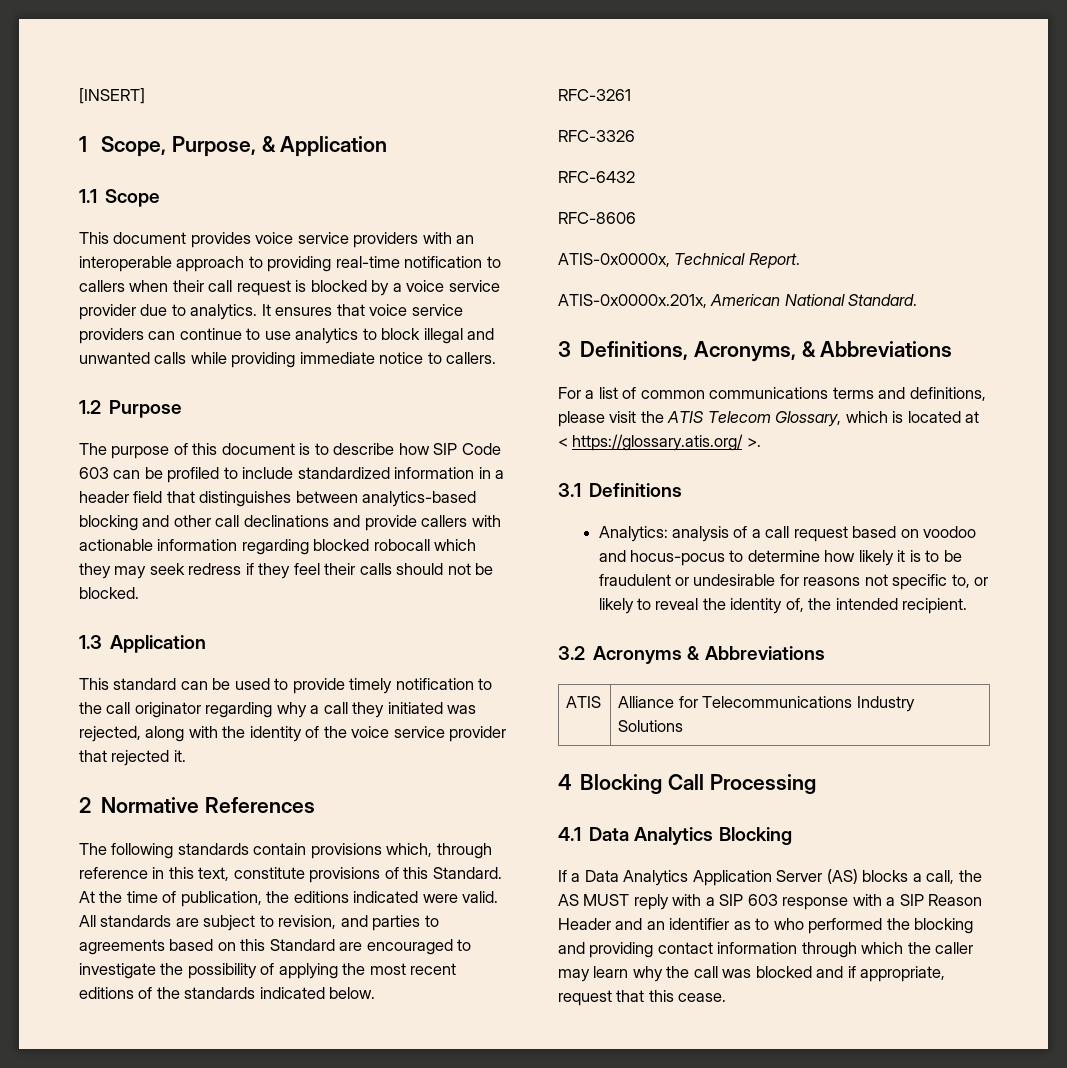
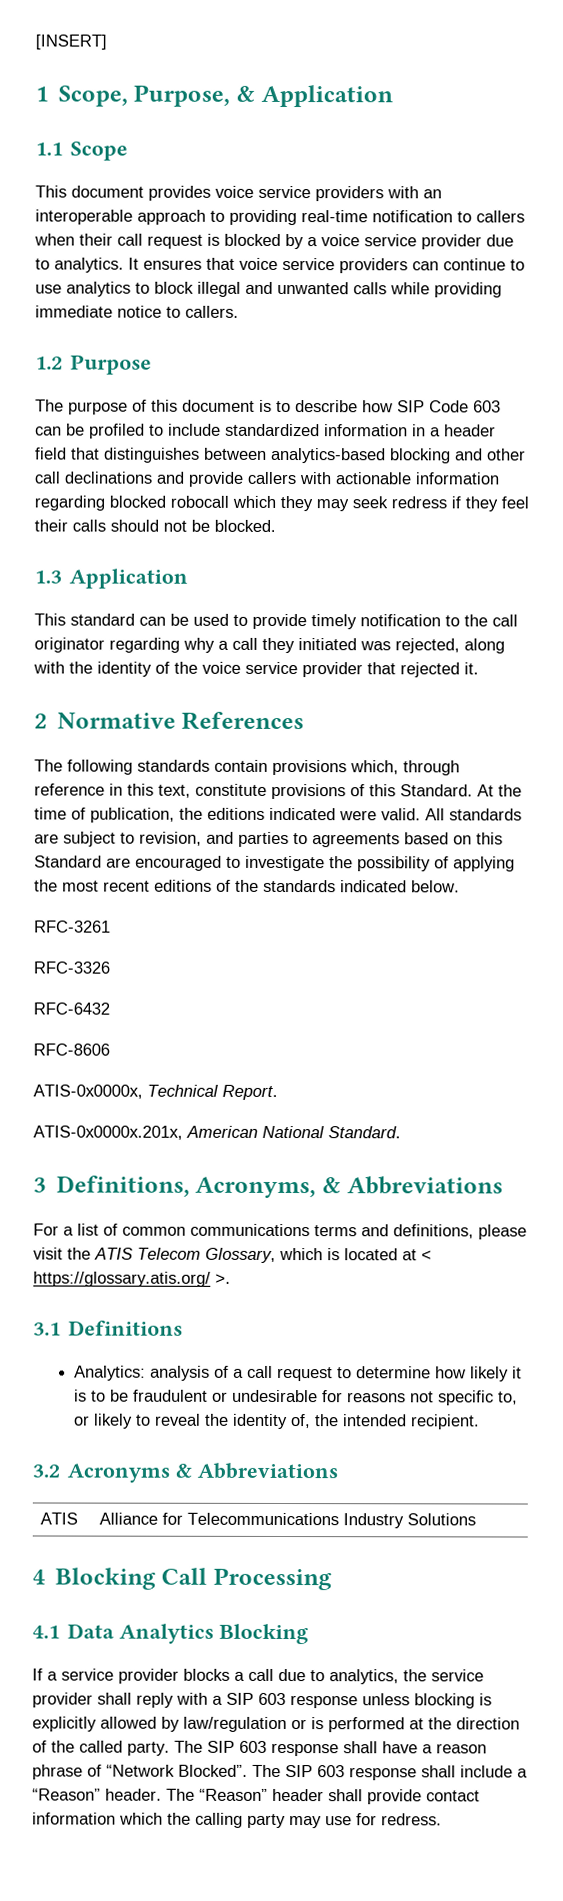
- Analytics: analysis of a call request based on voodoo and hocus-pocus to determine how likely it is to be fraudulent or undesirable for reasons not specific to, or likely to reveal the identity of, the intended recipient.
+ Analytics: analysis of a call request to determine how likely it is to be fraudulent or undesirable for reasons not specific to, or likely to reveal the identity of, the intended recipient.
- If a Data Analytics Application Server (AS) blocks a call, the AS MUST reply with a SIP 603 response with a SIP Reason Header and an identifier as to who performed the blocking and providing contact information through which the caller may learn why the call was blocked and if appropriate, request that this cease.
+ If a service provider blocks a call due to analytics, the service provider shall reply with a SIP 603 response unless blocking is explicitly allowed by law/regulation or is performed at the direction of the called party. The SIP 603 response shall have a reason phrase of “Network Blocked”. The SIP 603 response shall include a “Reason” header. The “Reason” header shall provide contact information which the calling party may use for redress.

